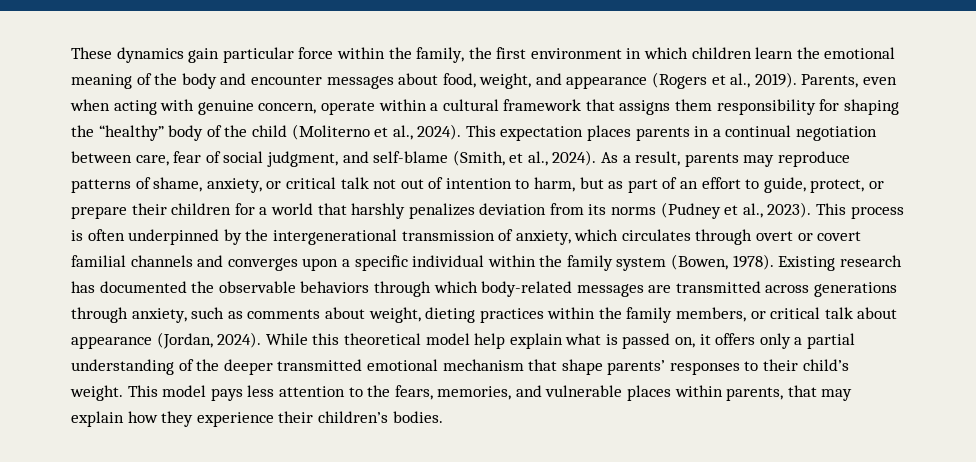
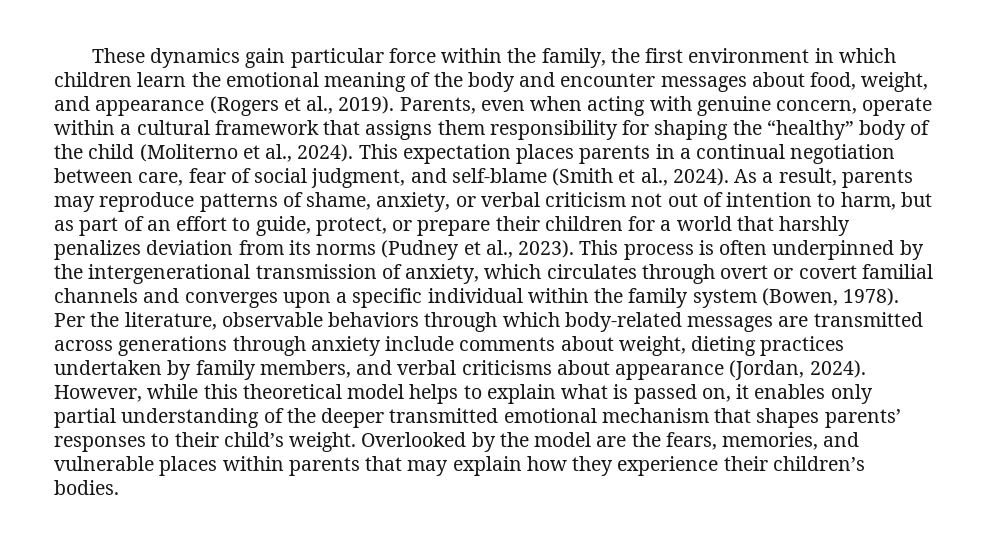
- This expectation places parents in a continual negotiation between care, fear of social judgment, and self-blame (Smith, et al., 2024).
+ This expectation places parents in a continual negotiation between care, fear of social judgment, and self-blame (Smith et al., 2024).
- As a result, parents may reproduce patterns of shame, anxiety, or critical talk not out of intention to harm, but as part of an effort to guide, protect, or prepare their children for a world that harshly penalizes deviation from its norms (Pudney et al., 2023).
+ As a result, parents may reproduce patterns of shame, anxiety, or verbal criticism not out of intention to harm, but as part of an effort to guide, protect, or prepare their children for a world that harshly penalizes deviation from its norms (Pudney et al., 2023).
- Existing research has documented the observable behaviors through which body-related messages are transmitted across generations through anxiety, such as comments about weight, dieting practices within the family members, or critical talk about appearance (Jordan, 2024).
+ Per the literature, observable behaviors through which body-related messages are transmitted across generations through anxiety include comments about weight, dieting practices undertaken by family members, and verbal criticisms about appearance (Jordan, 2024).
- While this theoretical model help explain what is passed on, it offers only a partial understanding of the deeper transmitted emotional mechanism that shape parents’ responses to their child’s weight.
+ However, while this theoretical model helps to explain what is passed on, it enables only partial understanding of the deeper transmitted emotional mechanism that shapes parents’ responses to their child’s weight.
- This model pays less attention to the fears, memories, and vulnerable places within parents, that may explain how they experience their children’s bodies.
+ Overlooked by the model are the fears, memories, and vulnerable places within parents that may explain how they experience their children’s bodies.

